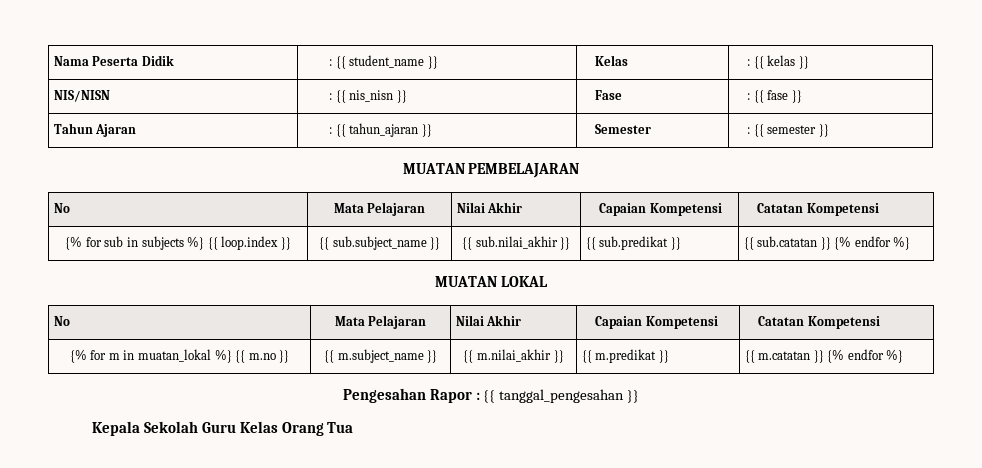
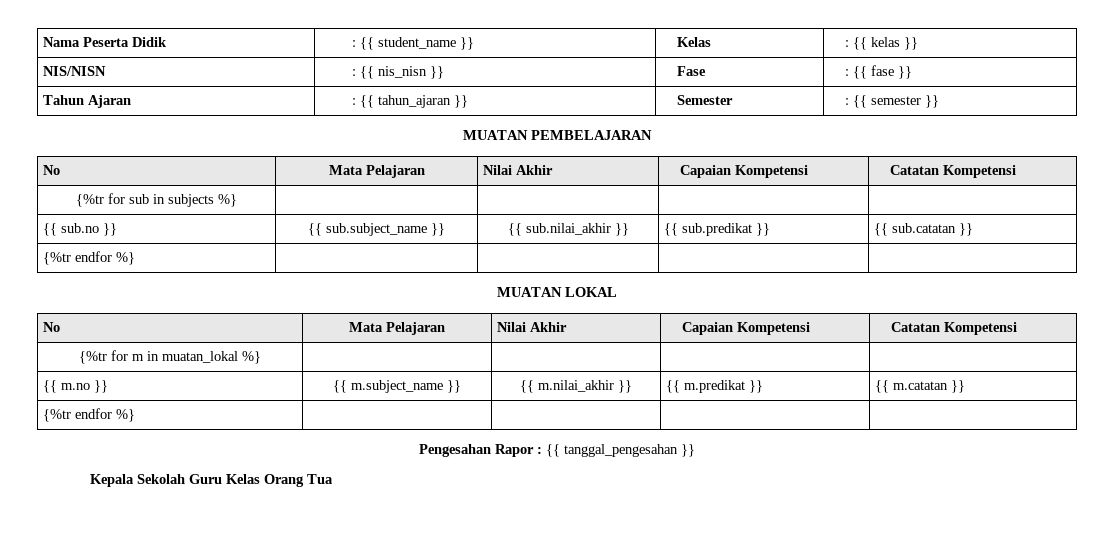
- {% for sub in subjects %} {{ loop.index }} | {{ sub.subject_name }} | {{ sub.nilai_akhir }} | {{ sub.predikat }} | {{ sub.catatan }} {% endfor %}
+ {%tr for sub in subjects %} | | | |
+ {{ sub.no }} | {{ sub.subject_name }} | {{ sub.nilai_akhir }} | {{ sub.predikat }} | {{ sub.catatan }}
+ {%tr endfor %} | | | |
- {% for m in muatan_lokal %} {{ m.no }} | {{ m.subject_name }} | {{ m.nilai_akhir }} | {{ m.predikat }} | {{ m.catatan }} {% endfor %}
+ {%tr for m in muatan_lokal %} | | | |
+ {{ m.no }} | {{ m.subject_name }} | {{ m.nilai_akhir }} | {{ m.predikat }} | {{ m.catatan }}
+ {%tr endfor %} | | | |

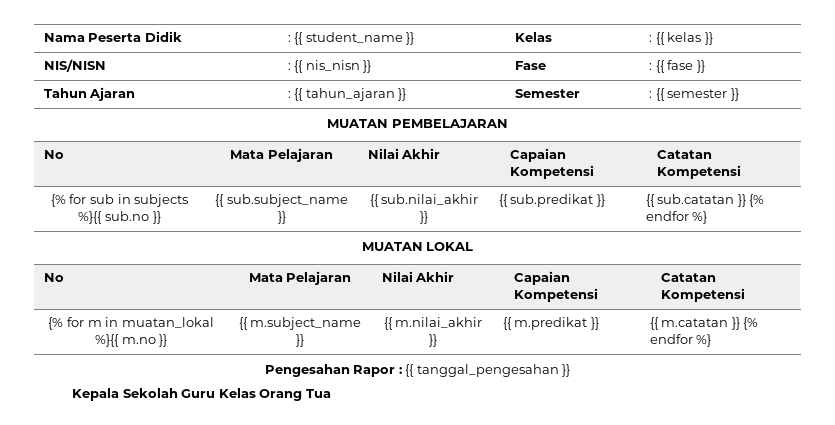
- {%tr for sub in subjects %} | | | |
- {{ sub.no }} | {{ sub.subject_name }} | {{ sub.nilai_akhir }} | {{ sub.predikat }} | {{ sub.catatan }}
- {%tr endfor %} | | | |
+ {% for sub in subjects %}{{ sub.no }} | {{ sub.subject_name }} | {{ sub.nilai_akhir }} | {{ sub.predikat }} | {{ sub.catatan }} {% endfor %}
- {%tr for m in muatan_lokal %} | | | |
- {{ m.no }} | {{ m.subject_name }} | {{ m.nilai_akhir }} | {{ m.predikat }} | {{ m.catatan }}
- {%tr endfor %} | | | |
+ {% for m in muatan_lokal %}{{ m.no }} | {{ m.subject_name }} | {{ m.nilai_akhir }} | {{ m.predikat }} | {{ m.catatan }} {% endfor %}

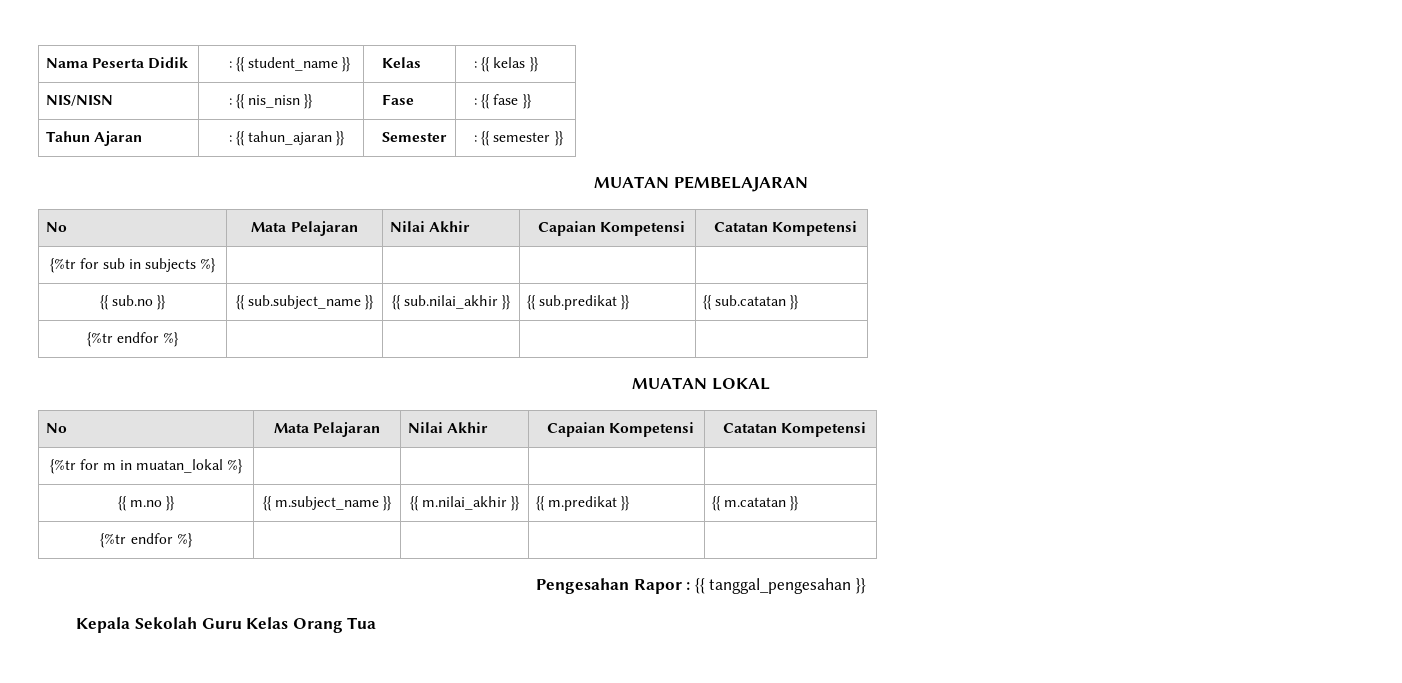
- {% for sub in subjects %}{{ sub.no }} | {{ sub.subject_name }} | {{ sub.nilai_akhir }} | {{ sub.predikat }} | {{ sub.catatan }} {% endfor %}
+ {%tr for sub in subjects %} | | | |
+ {{ sub.no }} | {{ sub.subject_name }} | {{ sub.nilai_akhir }} | {{ sub.predikat }} | {{ sub.catatan }}
+ {%tr endfor %} | | | |
- {% for m in muatan_lokal %}{{ m.no }} | {{ m.subject_name }} | {{ m.nilai_akhir }} | {{ m.predikat }} | {{ m.catatan }} {% endfor %}
+ {%tr for m in muatan_lokal %} | | | |
+ {{ m.no }} | {{ m.subject_name }} | {{ m.nilai_akhir }} | {{ m.predikat }} | {{ m.catatan }}
+ {%tr endfor %} | | | |

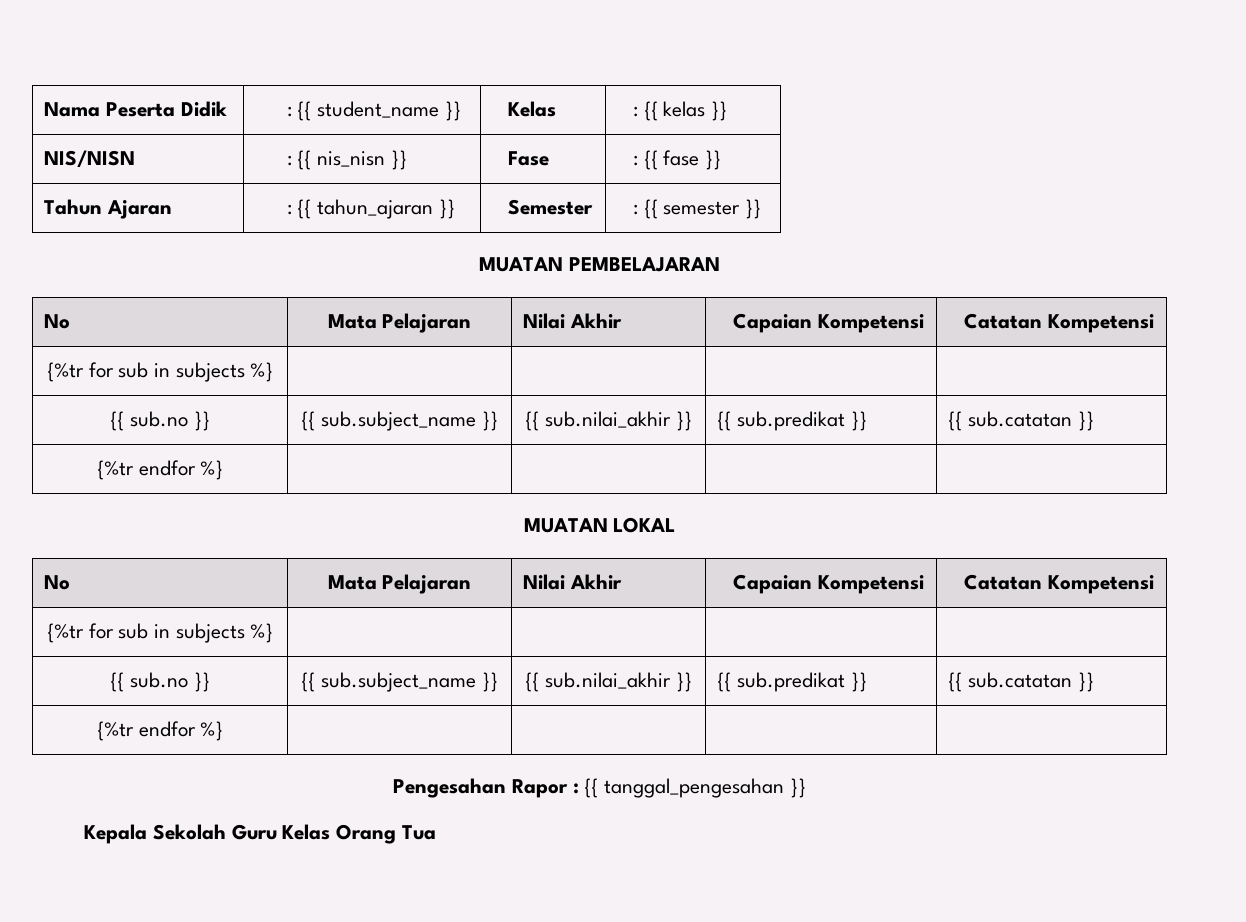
  MUATAN LOKAL
  No | Mata Pelajaran | Nilai Akhir | Capaian Kompetensi | Catatan Kompetensi
- {%tr for m in muatan_lokal %} | | | |
- {{ m.no }} | {{ m.subject_name }} | {{ m.nilai_akhir }} | {{ m.predikat }} | {{ m.catatan }}
+ {%tr for sub in subjects %} | | | |
+ {{ sub.no }} | {{ sub.subject_name }} | {{ sub.nilai_akhir }} | {{ sub.predikat }} | {{ sub.catatan }}

